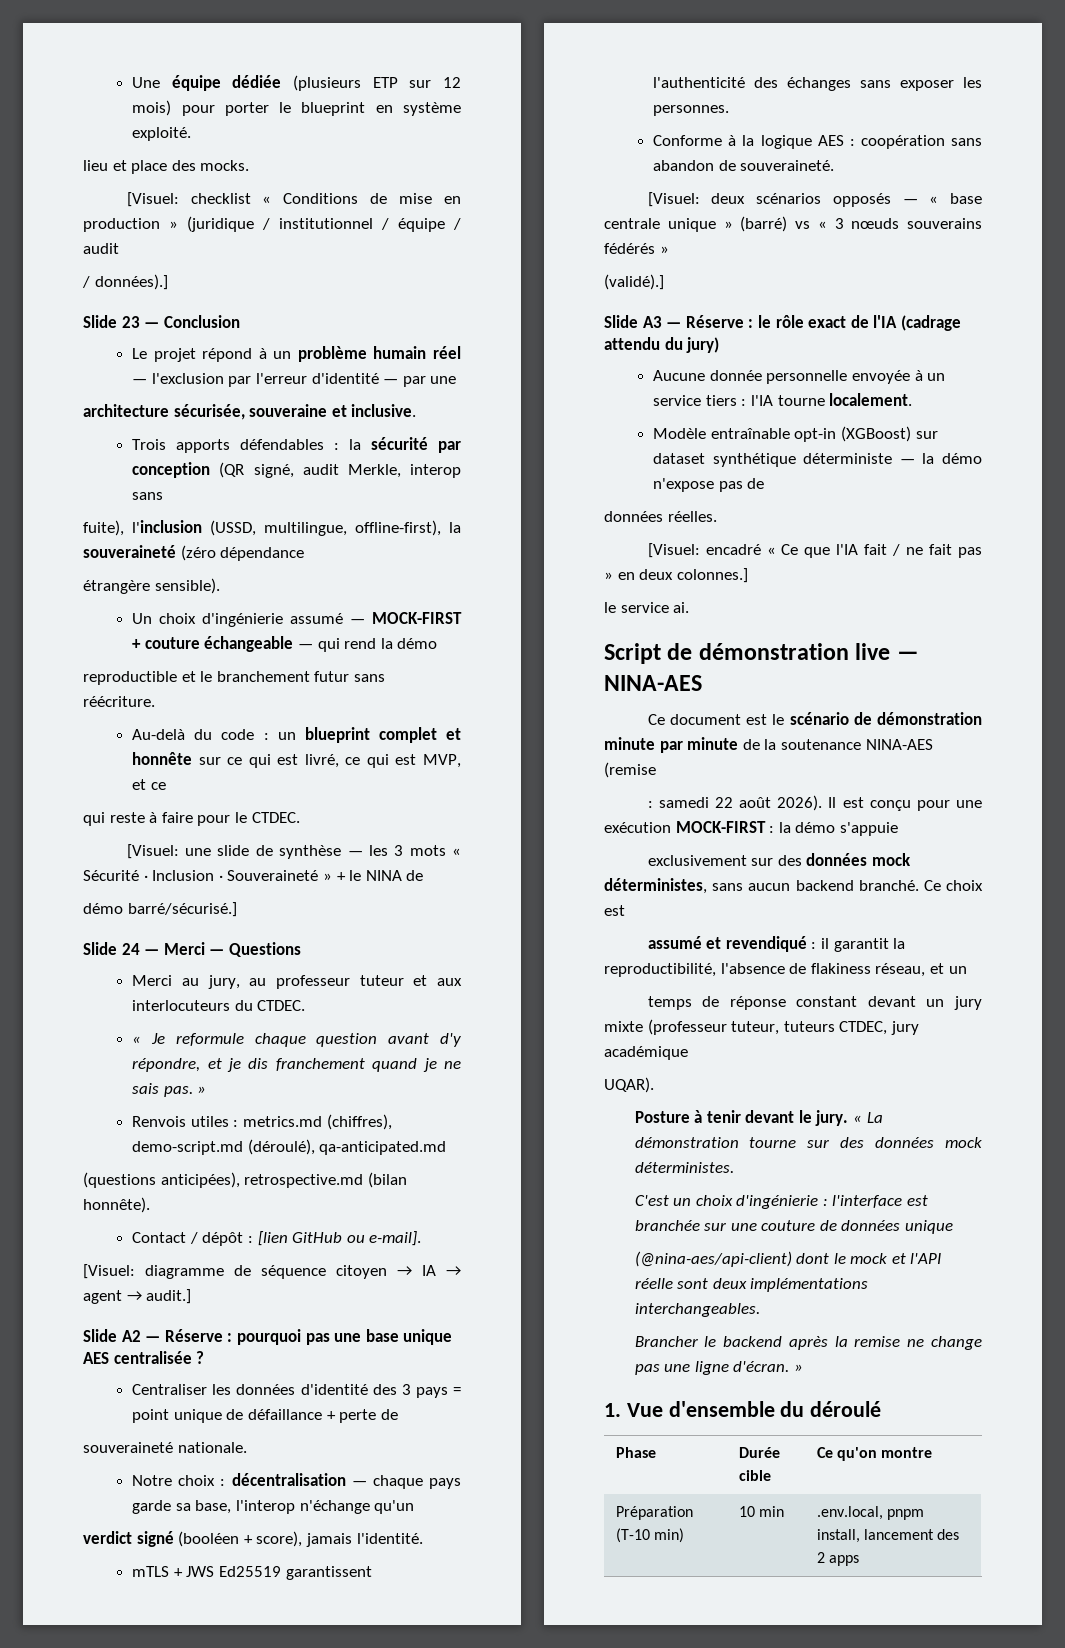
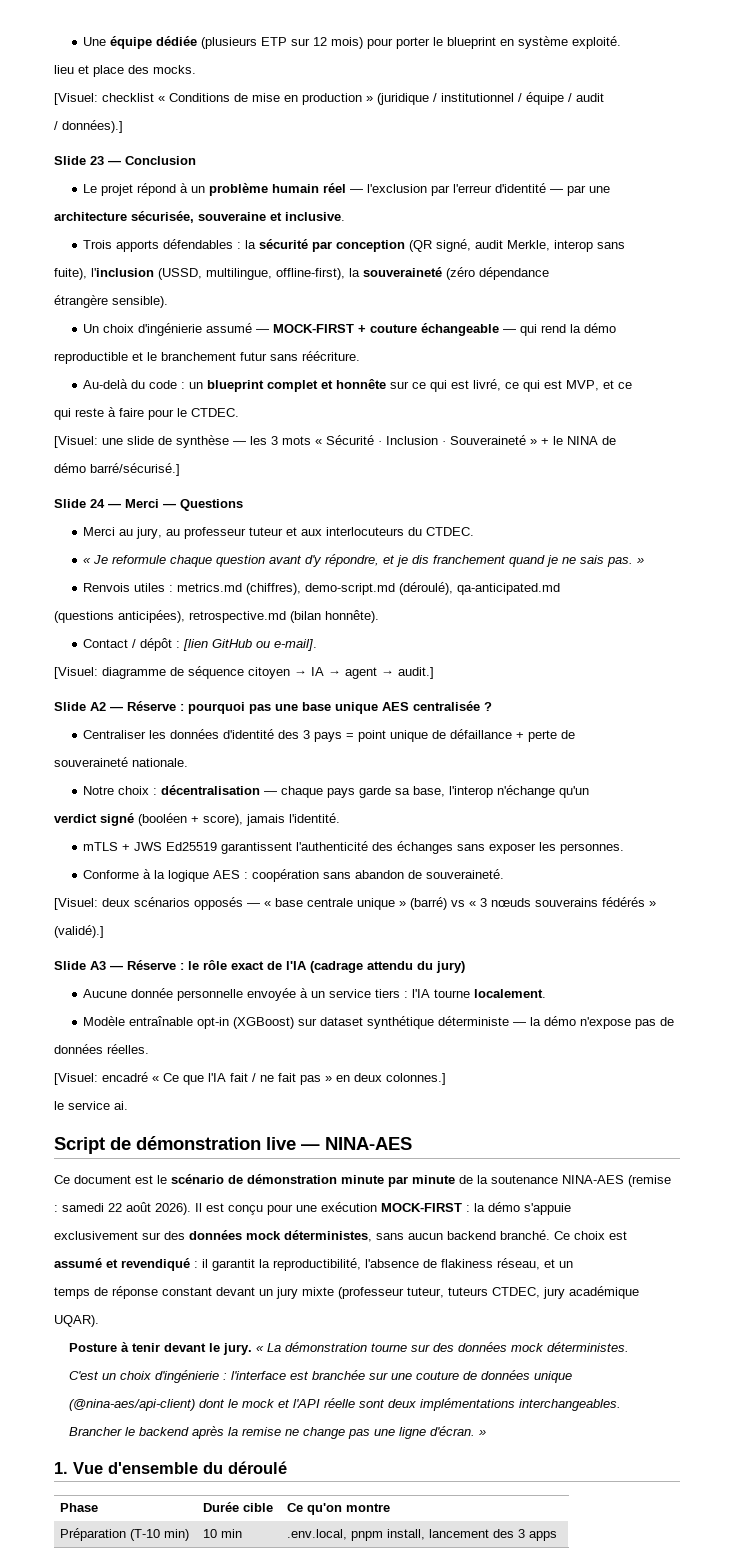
- Préparation (T-10 min) | 10 min | .env.local, pnpm install, lancement des 2 apps
+ Préparation (T-10 min) | 10 min | .env.local, pnpm install, lancement des 3 apps

